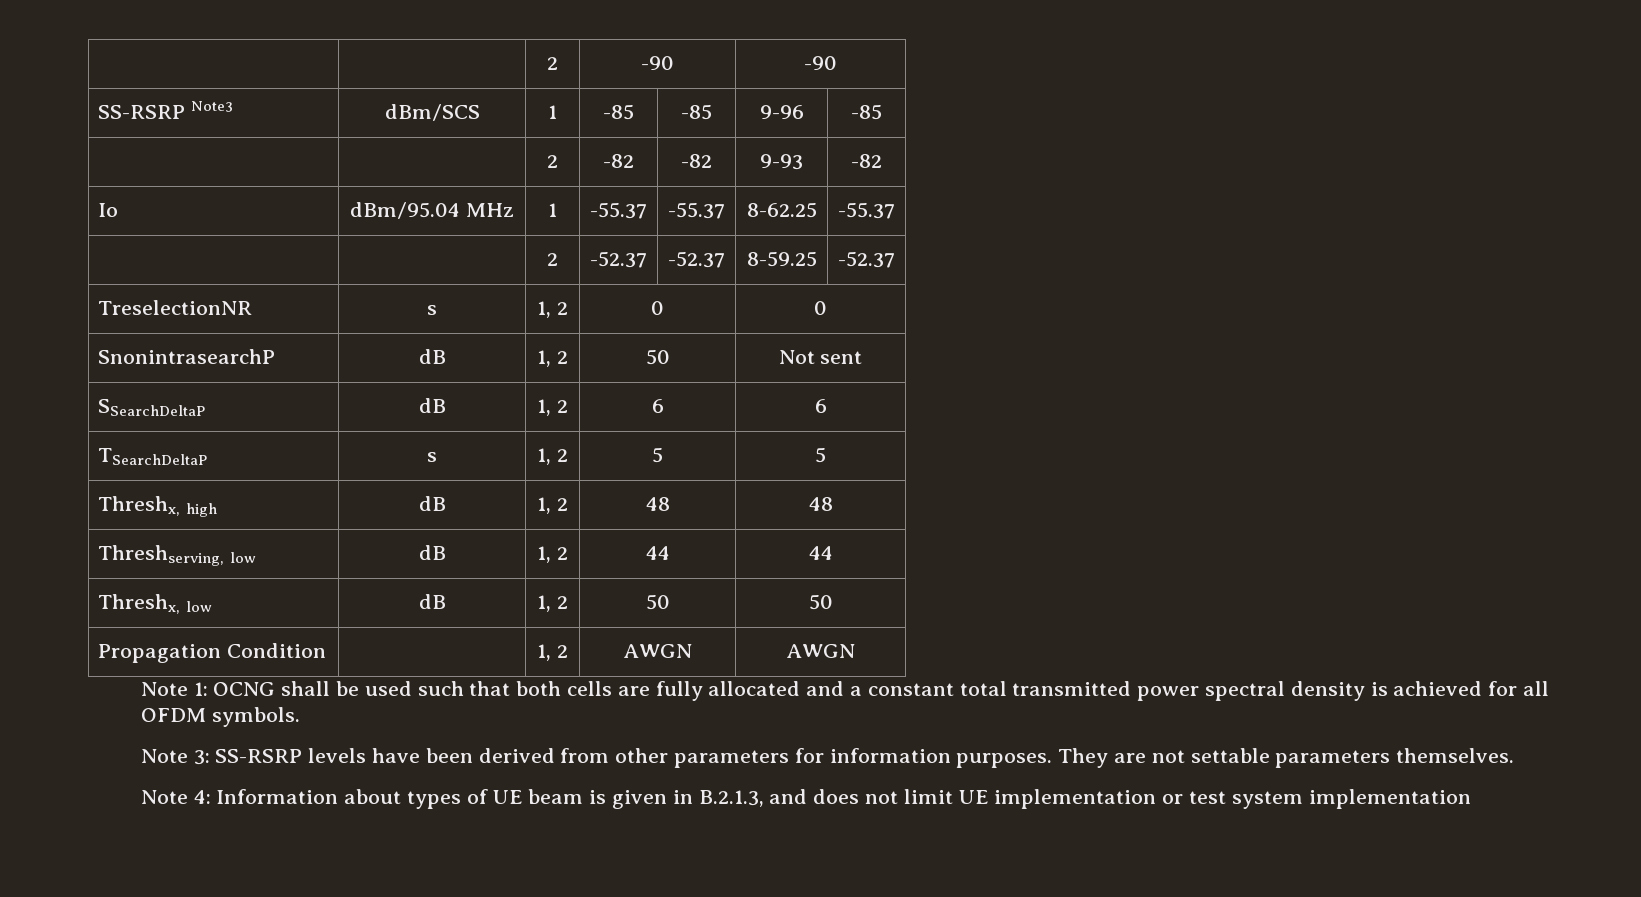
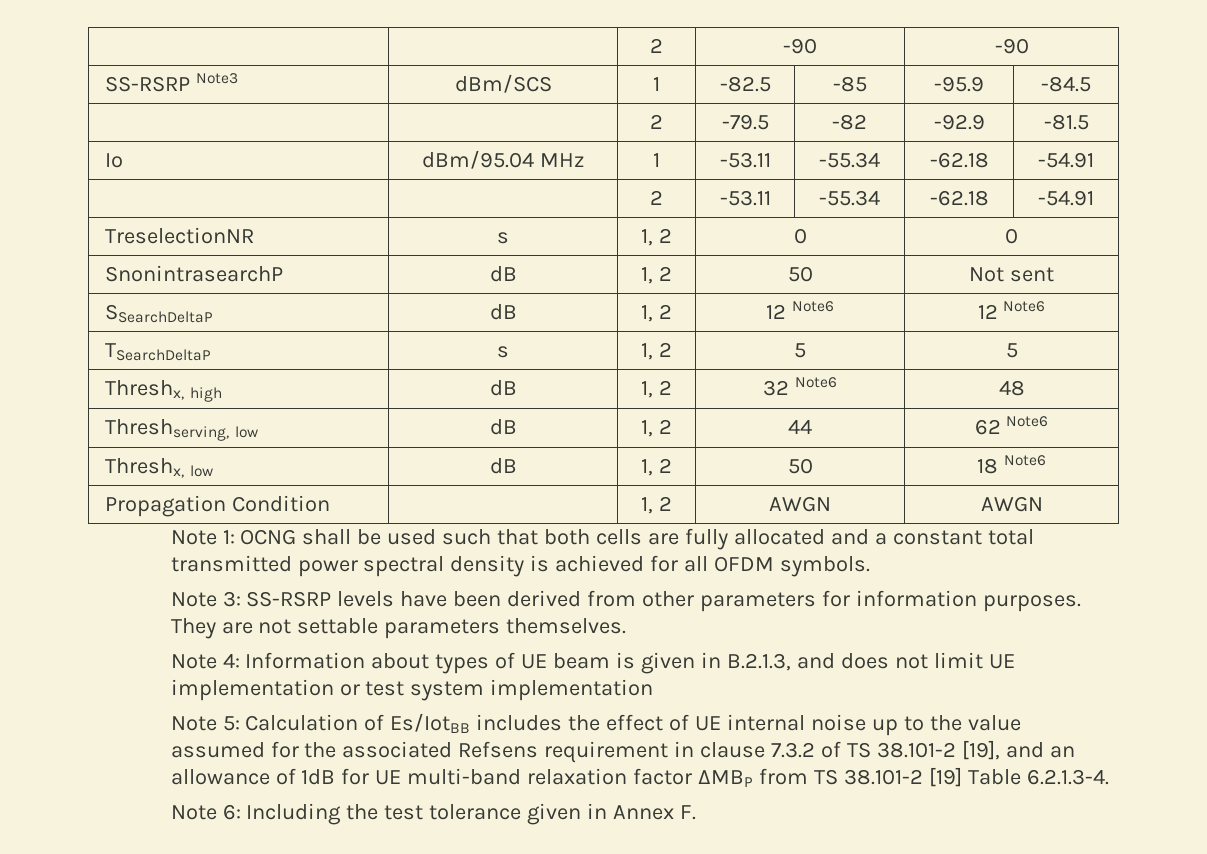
- SS-RSRP Note3 | dBm/SCS | 1 | -85 | -85 | 9-96 | -85
- | | 2 | -82 | -82 | 9-93 | -82
+ SS-RSRP Note3 | dBm/SCS | 1 | -82.5 | -85 | -95.9 | -84.5
+ | | 2 | -79.5 | -82 | -92.9 | -81.5
- Io | dBm/95.04 MHz | 1 | -55.37 | -55.37 | 8-62.25 | -55.37
- | | 2 | -52.37 | -52.37 | 8-59.25 | -52.37
+ Io | dBm/95.04 MHz | 1 | -53.11 | -55.34 | -62.18 | -54.91
+ | | 2 | -53.11 | -55.34 | -62.18 | -54.91
- SSearchDeltaP | dB | 1, 2 | 6 | 6
+ SSearchDeltaP | dB | 1, 2 | 12 Note6 | 12 Note6
- Threshx, high | dB | 1, 2 | 48 | 48
+ Threshx, high | dB | 1, 2 | 32 Note6 | 48
- Threshserving, low | dB | 1, 2 | 44 | 44
+ Threshserving, low | dB | 1, 2 | 44 | 62 Note6
- Threshx, low | dB | 1, 2 | 50 | 50
+ Threshx, low | dB | 1, 2 | 50 | 18 Note6
+ Note 5: Calculation of Es/IotBB includes the effect of UE internal noise up to the value assumed for the associated Refsens requirement in clause 7.3.2 of TS 38.101-2 [19], and an allowance of 1dB for UE multi-band relaxation factor ΔMBP from TS 38.101-2 [19] Table 6.2.1.3-4.
+ Note 6: Including the test tolerance given in Annex F.

